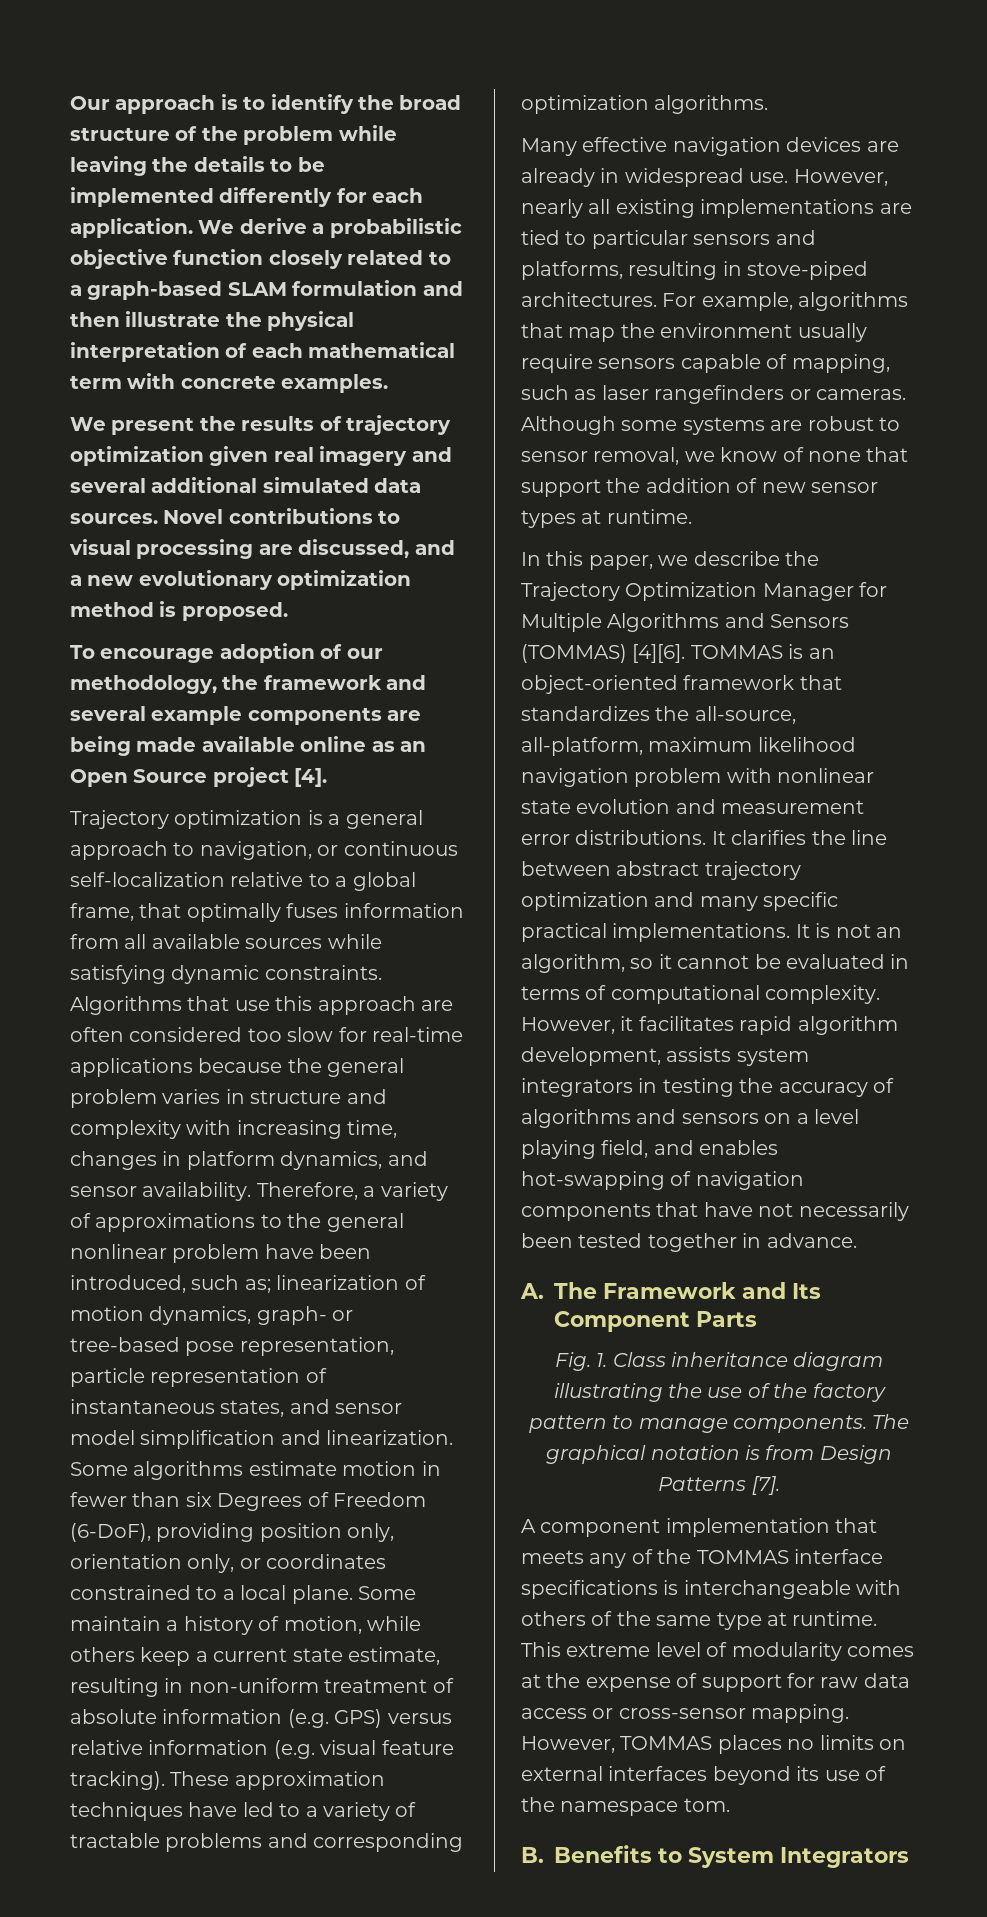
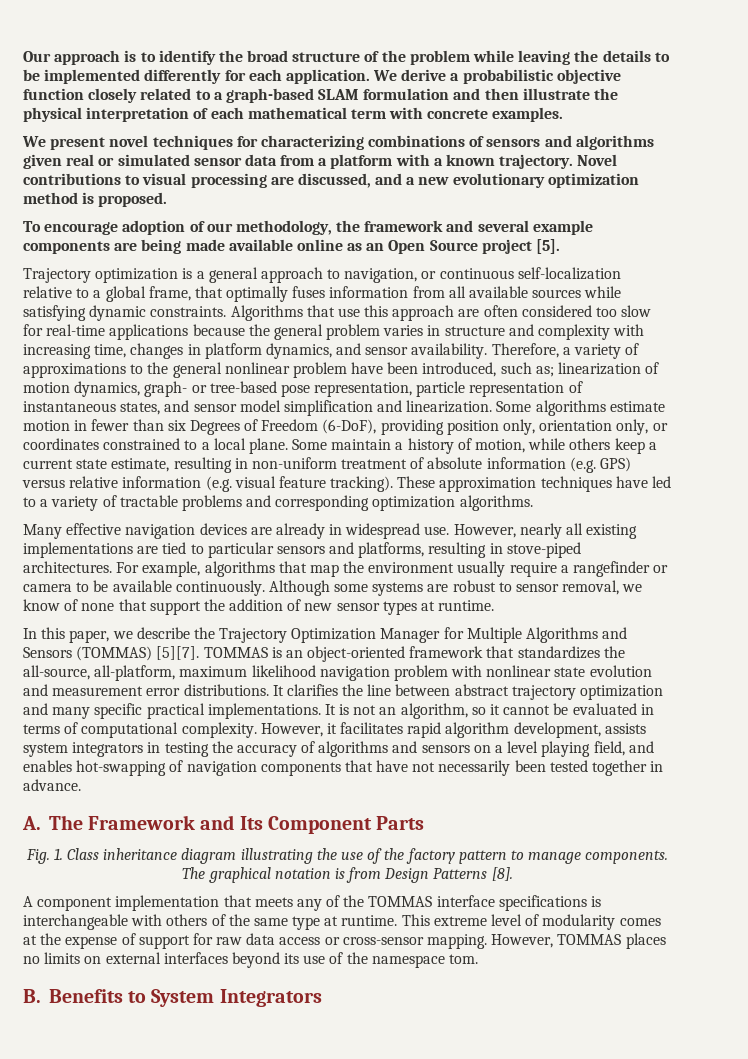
- We present the results of trajectory optimization given real imagery and several additional simulated data sources.
+ We present novel techniques for characterizing combinations of sensors and algorithms given real or simulated sensor data from a platform with a known trajectory.
- To encourage adoption of our methodology, the framework and several example components are being made available online as an Open Source project [4].
+ To encourage adoption of our methodology, the framework and several example components are being made available online as an Open Source project [5].
- For example, algorithms that map the environment usually require sensors capable of mapping, such as laser rangefinders or cameras.
+ For example, algorithms that map the environment usually require a rangefinder or camera to be available continuously.
- In this paper, we describe the Trajectory Optimization Manager for Multiple Algorithms and Sensors (TOMMAS) [4][6].
+ In this paper, we describe the Trajectory Optimization Manager for Multiple Algorithms and Sensors (TOMMAS) [5][7].
- The graphical notation is from Design Patterns [7].
+ The graphical notation is from Design Patterns [8].

